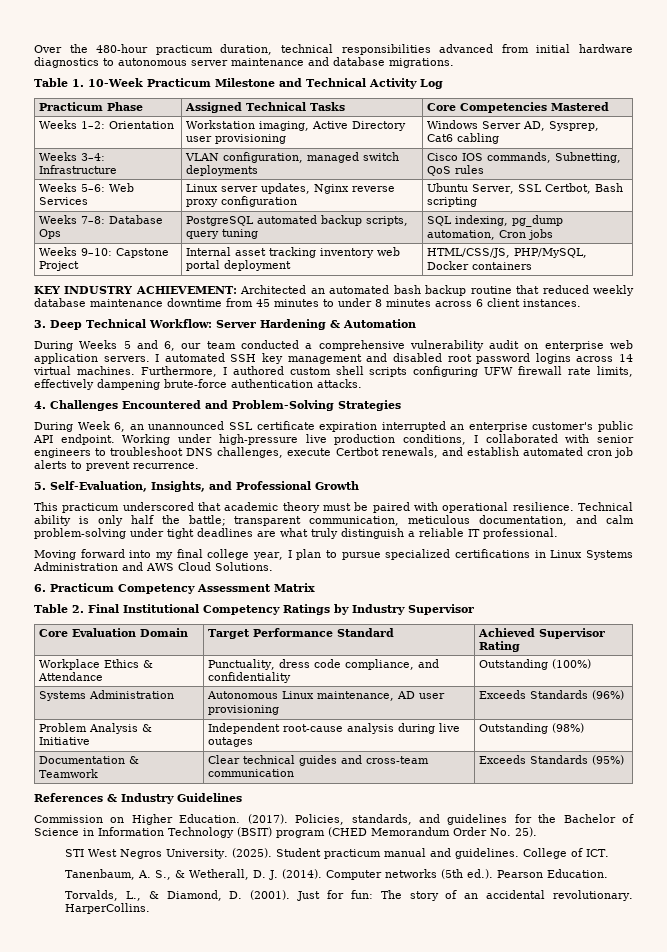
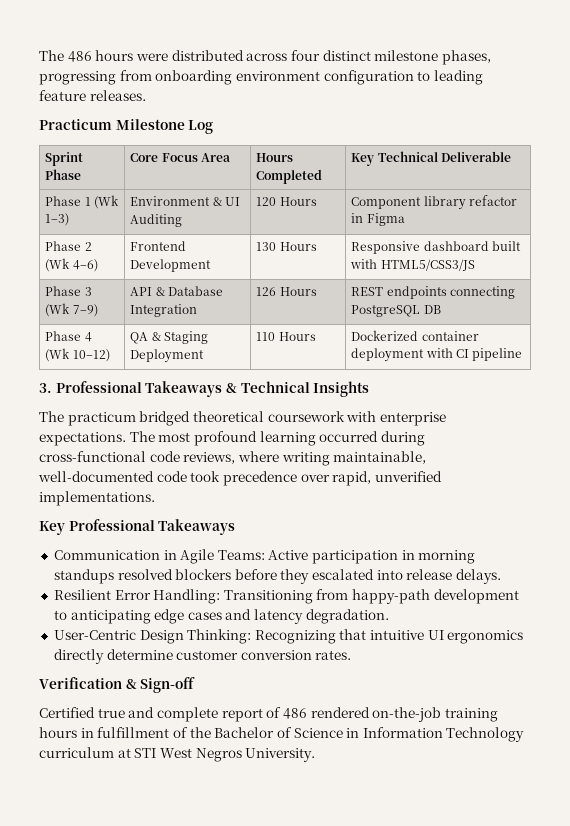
- Over the 480-hour practicum duration, technical responsibilities advanced from initial hardware diagnostics to autonomous server maintenance and database migrations.
- Table 1. 10-Week Practicum Milestone and Technical Activity Log
+ The 486 hours were distributed across four distinct milestone phases, progressing from onboarding environment configuration to leading feature releases.
+ Practicum Milestone Log
- Practicum Phase | Assigned Technical Tasks | Core Competencies Mastered
- Weeks 1–2: Orientation | Workstation imaging, Active Directory user provisioning | Windows Server AD, Sysprep, Cat6 cabling
- Weeks 3–4: Infrastructure | VLAN configuration, managed switch deployments | Cisco IOS commands, Subnetting, QoS rules
- Weeks 5–6: Web Services | Linux server updates, Nginx reverse proxy configuration | Ubuntu Server, SSL Certbot, Bash scripting
- Weeks 7–8: Database Ops | PostgreSQL automated backup scripts, query tuning | SQL indexing, pg_dump automation, Cron jobs
- Weeks 9–10: Capstone Project | Internal asset tracking inventory web portal deployment | HTML/CSS/JS, PHP/MySQL, Docker containers
- KEY INDUSTRY ACHIEVEMENT: Architected an automated bash backup routine that reduced weekly database maintenance downtime from 45 minutes to under 8 minutes across 6 client instances.
- 3. Deep Technical Workflow: Server Hardening & Automation
- During Weeks 5 and 6, our team conducted a comprehensive vulnerability audit on enterprise web application servers. I automated SSH key management and disabled root password logins across 14 virtual machines. Furthermore, I authored custom shell scripts configuring UFW firewall rate limits, effectively dampening brute-force authentication attacks.
- 4. Challenges Encountered and Problem-Solving Strategies
- During Week 6, an unannounced SSL certificate expiration interrupted an enterprise customer's public API endpoint. Working under high-pressure live production conditions, I collaborated with senior engineers to troubleshoot DNS challenges, execute Certbot renewals, and establish automated cron job alerts to prevent recurrence.
- 5. Self-Evaluation, Insights, and Professional Growth
- This practicum underscored that academic theory must be paired with operational resilience. Technical ability is only half the battle; transparent communication, meticulous documentation, and calm problem-solving under tight deadlines are what truly distinguish a reliable IT professional.
- Moving forward into my final college year, I plan to pursue specialized certifications in Linux Systems Administration and AWS Cloud Solutions.
- 6. Practicum Competency Assessment Matrix
- Table 2. Final Institutional Competency Ratings by Industry Supervisor
- Core Evaluation Domain | Target Performance Standard | Achieved Supervisor Rating
- Workplace Ethics & Attendance | Punctuality, dress code compliance, and confidentiality | Outstanding (100%)
- Systems Administration | Autonomous Linux maintenance, AD user provisioning | Exceeds Standards (96%)
- Problem Analysis & Initiative | Independent root-cause analysis during live outages | Outstanding (98%)
- Documentation & Teamwork | Clear technical guides and cross-team communication | Exceeds Standards (95%)
- References & Industry Guidelines
- Commission on Higher Education. (2017). Policies, standards, and guidelines for the Bachelor of Science in Information Technology (BSIT) program (CHED Memorandum Order No. 25).
- STI West Negros University. (2025). Student practicum manual and guidelines. College of ICT.
- Tanenbaum, A. S., & Wetherall, D. J. (2014). Computer networks (5th ed.). Pearson Education.
- Torvalds, L., & Diamond, D. (2001). Just for fun: The story of an accidental revolutionary. HarperCollins.
+ Sprint Phase | Core Focus Area | Hours Completed | Key Technical Deliverable
+ Phase 1 (Wk 1–3) | Environment & UI Auditing | 120 Hours | Component library refactor in Figma
+ Phase 2 (Wk 4–6) | Frontend Development | 130 Hours | Responsive dashboard built with HTML5/CSS3/JS
+ Phase 3 (Wk 7–9) | API & Database Integration | 126 Hours | REST endpoints connecting PostgreSQL DB
+ Phase 4 (Wk 10–12) | QA & Staging Deployment | 110 Hours | Dockerized container deployment with CI pipeline
+ 3. Professional Takeaways & Technical Insights
+ The practicum bridged theoretical coursework with enterprise expectations. The most profound learning occurred during cross-functional code reviews, where writing maintainable, well-documented code took precedence over rapid, unverified implementations.
+ Key Professional Takeaways
+ Communication in Agile Teams: Active participation in morning standups resolved blockers before they escalated into release delays.
+ Resilient Error Handling: Transitioning from happy-path development to anticipating edge cases and latency degradation.
+ User-Centric Design Thinking: Recognizing that intuitive UI ergonomics directly determine customer conversion rates.
+ Verification & Sign-off
+ Certified true and complete report of 486 rendered on-the-job training hours in fulfillment of the Bachelor of Science in Information Technology curriculum at STI West Negros University.

